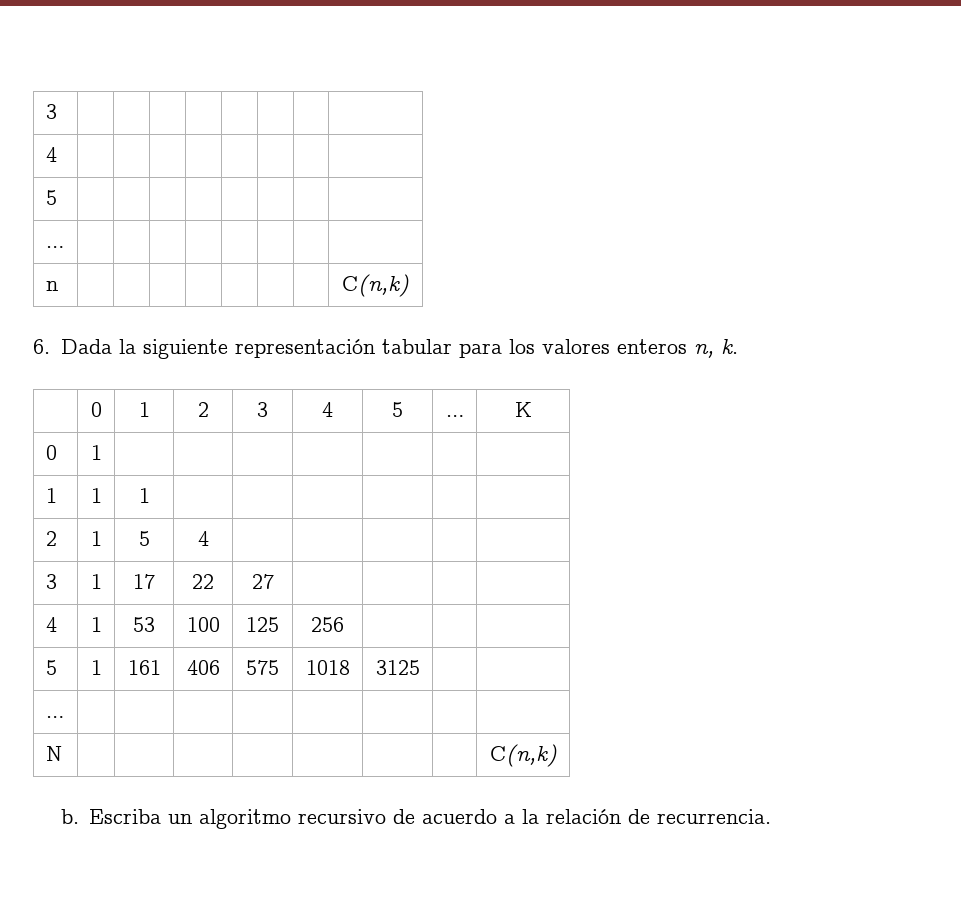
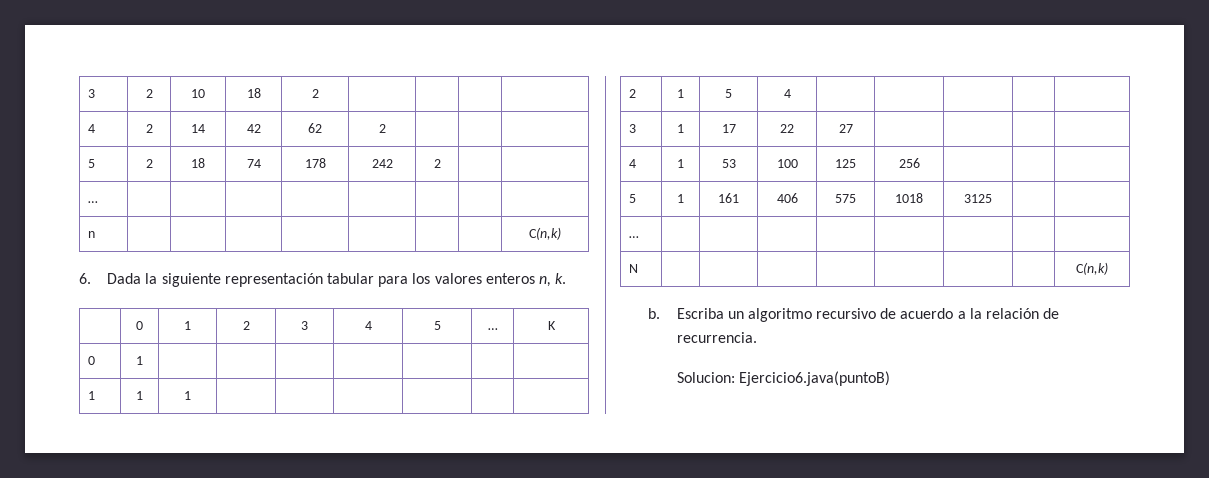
- 3 | | | | | | | |
- 4 | | | | | | | |
- 5 | | | | | | | |
+ 3 | 2 | 10 | 18 | 2 | | | |
+ 4 | 2 | 14 | 42 | 62 | 2 | | |
+ 5 | 2 | 18 | 74 | 178 | 242 | 2 | |
+ Solucion: Ejercicio6.java(puntoB)

